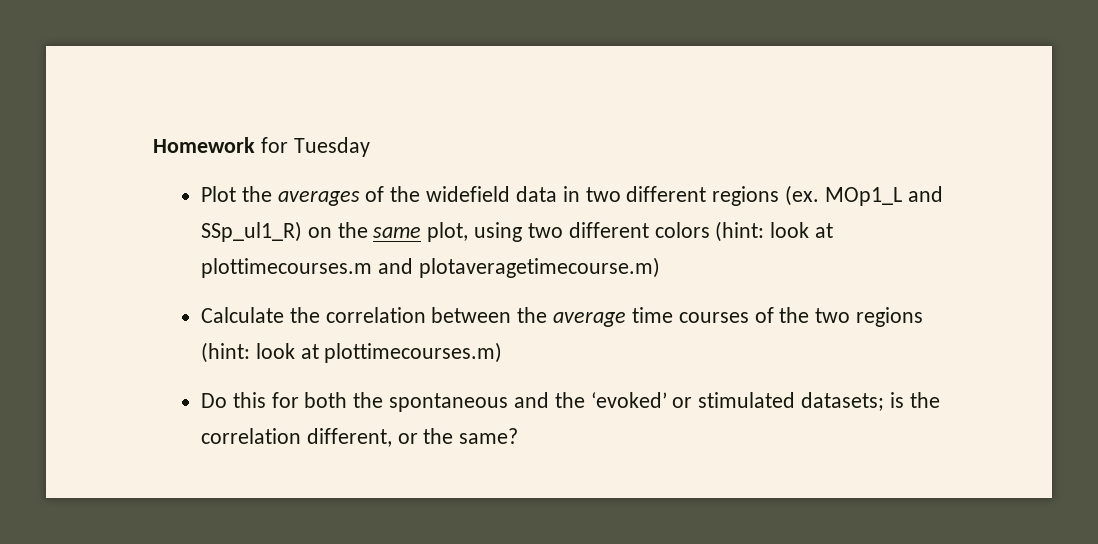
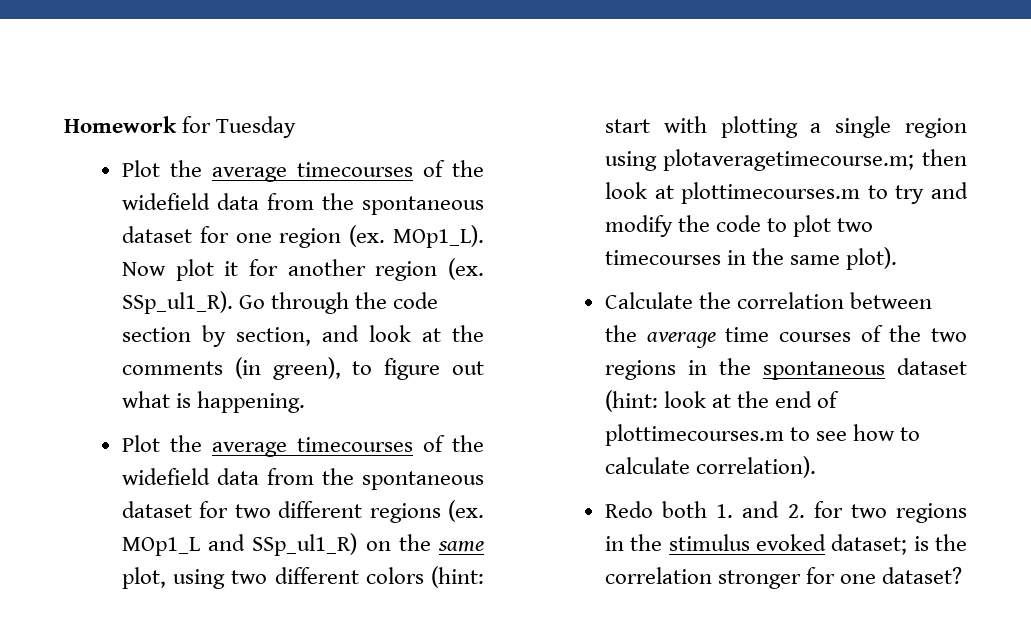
- Plot the averages of the widefield data in two different regions (ex.
+ Plot the average timecourses of the widefield data from the spontaneous dataset for one region (ex. MOp1_L). Now plot it for another region (ex. SSp_ul1_R). Go through the code section by section, and look at the comments (in green), to figure out what is happening.
+ Plot the average timecourses of the widefield data from the spontaneous dataset for two different regions (ex.
- MOp1_L and SSp_ul1_R) on the same plot, using two different colors (hint: look at plottimecourses.m and plotaveragetimecourse.m)
+ MOp1_L and SSp_ul1_R) on the same plot, using two different colors (hint: start with plotting a single region using plotaveragetimecourse.m; then look at plottimecourses.m to try and modify the code to plot two timecourses in the same plot).
- Calculate the correlation between the average time courses of the two regions (hint: look at plottimecourses.m)
- Do this for both the spontaneous and the ‘evoked’ or stimulated datasets; is the correlation different, or the same?
+ Calculate the correlation between the average time courses of the two regions in the spontaneous dataset (hint: look at the end of plottimecourses.m to see how to calculate correlation).
+ Redo both 1. and 2. for two regions in the stimulus evoked dataset; is the correlation stronger for one dataset?

